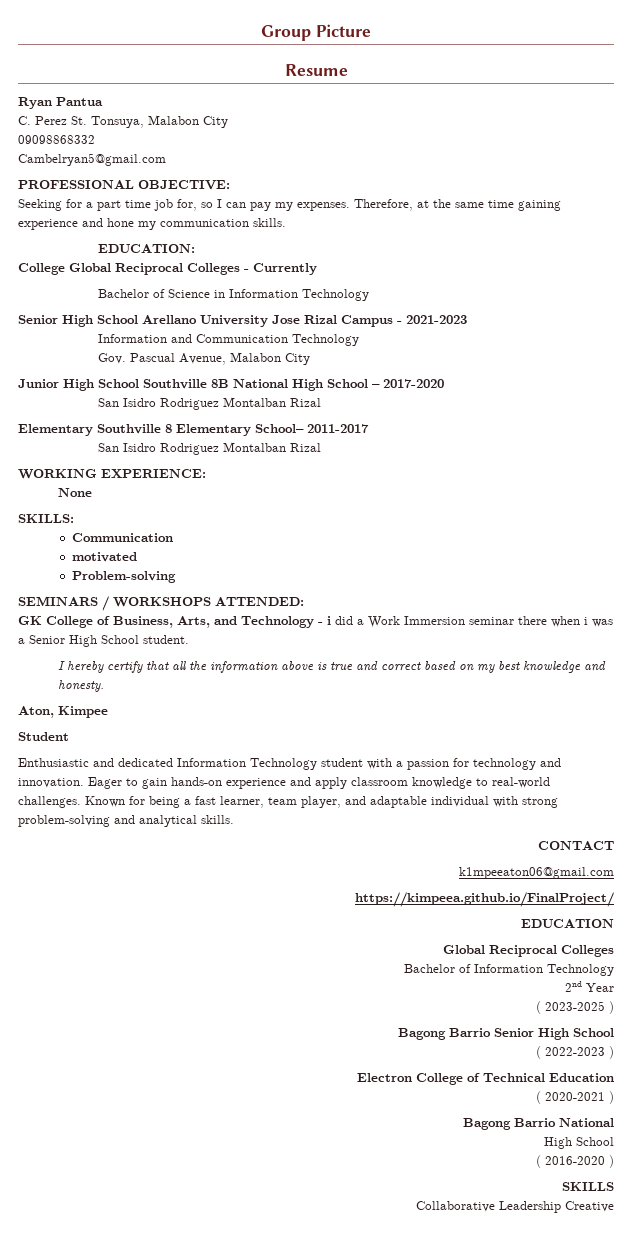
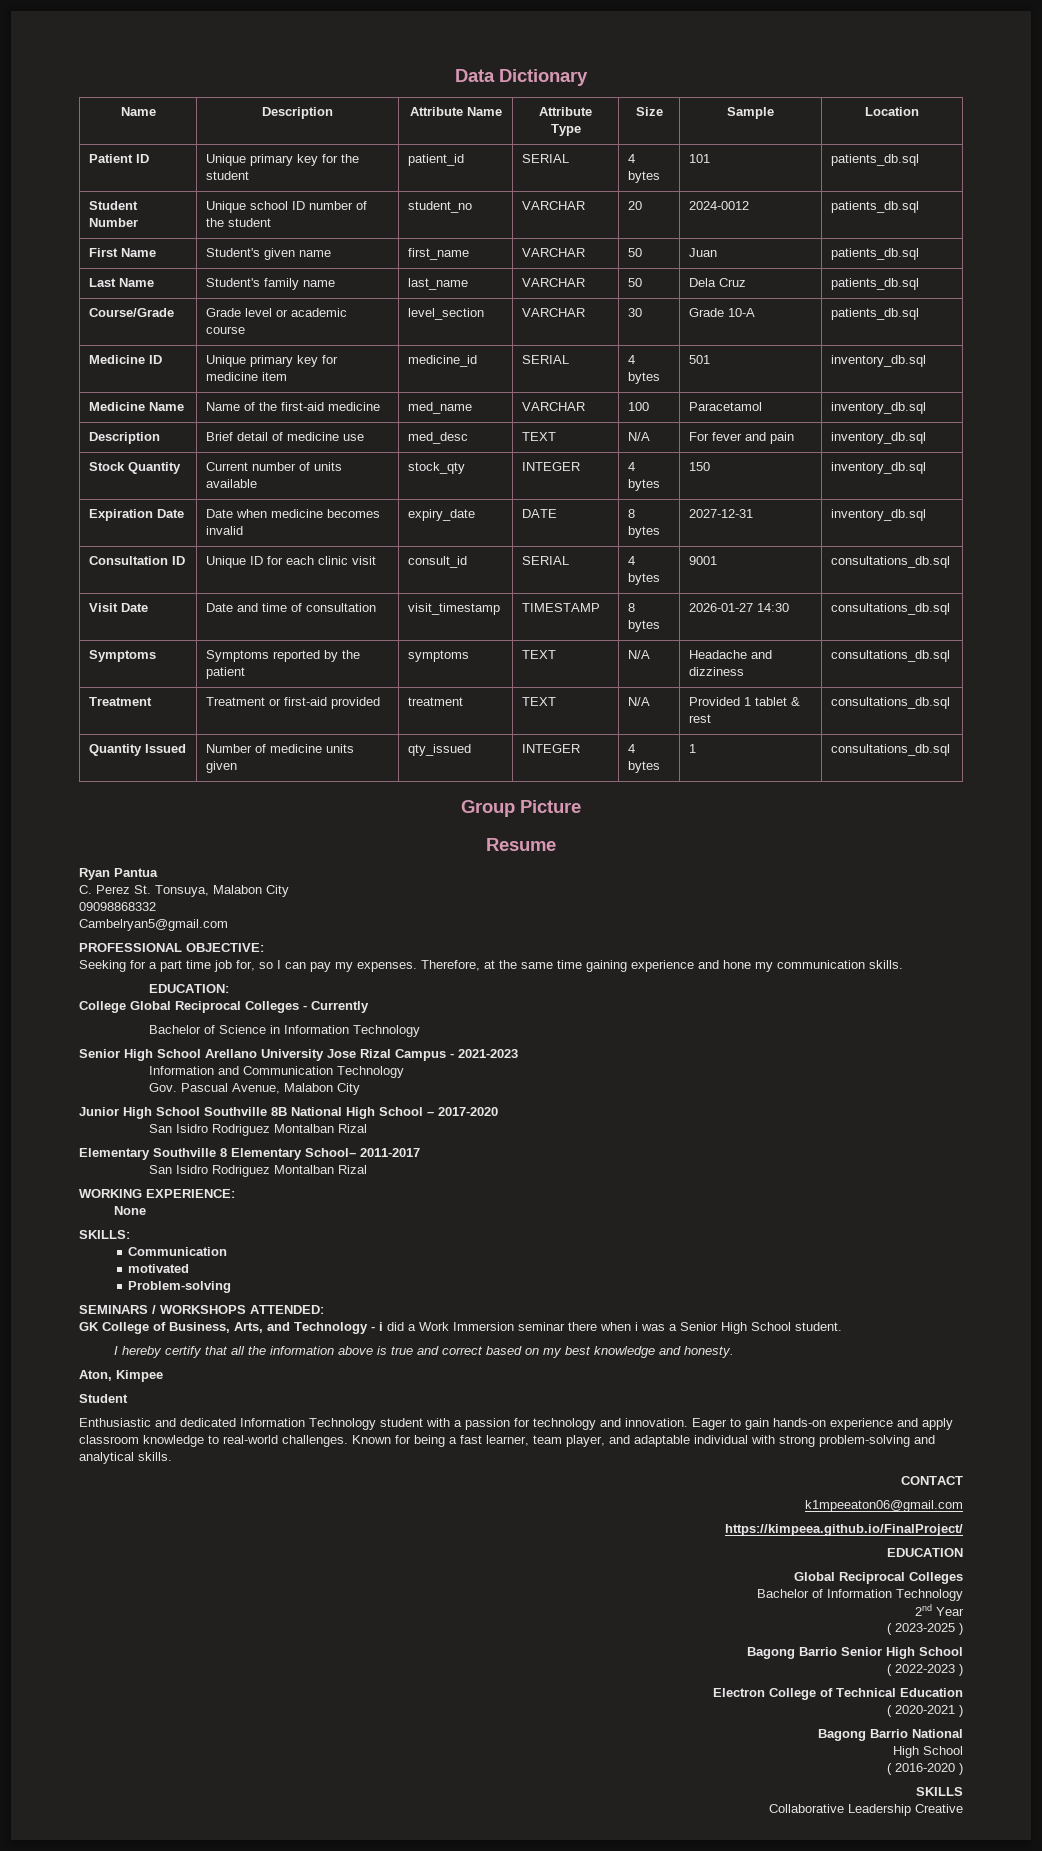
+ Data Dictionary
+ Name | Description | Attribute Name | Attribute Type | Size | Sample | Location
+ Patient ID | Unique primary key for the student | patient_id | SERIAL | 4 bytes | 101 | patients_db.sql
+ Student Number | Unique school ID number of the student | student_no | VARCHAR | 20 | 2024-0012 | patients_db.sql
+ First Name | Student's given name | first_name | VARCHAR | 50 | Juan | patients_db.sql
+ Last Name | Student's family name | last_name | VARCHAR | 50 | Dela Cruz | patients_db.sql
+ Course/Grade | Grade level or academic course | level_section | VARCHAR | 30 | Grade 10-A | patients_db.sql
+ Medicine ID | Unique primary key for medicine item | medicine_id | SERIAL | 4 bytes | 501 | inventory_db.sql
+ Medicine Name | Name of the first-aid medicine | med_name | VARCHAR | 100 | Paracetamol | inventory_db.sql
+ Description | Brief detail of medicine use | med_desc | TEXT | N/A | For fever and pain | inventory_db.sql
+ Stock Quantity | Current number of units available | stock_qty | INTEGER | 4 bytes | 150 | inventory_db.sql
+ Expiration Date | Date when medicine becomes invalid | expiry_date | DATE | 8 bytes | 2027-12-31 | inventory_db.sql
+ Consultation ID | Unique ID for each clinic visit | consult_id | SERIAL | 4 bytes | 9001 | consultations_db.sql
+ Visit Date | Date and time of consultation | visit_timestamp | TIMESTAMP | 8 bytes | 2026-01-27 14:30 | consultations_db.sql
+ Symptoms | Symptoms reported by the patient | symptoms | TEXT | N/A | Headache and dizziness | consultations_db.sql
+ Treatment | Treatment or first-aid provided | treatment | TEXT | N/A | Provided 1 tablet & rest | consultations_db.sql
+ Quantity Issued | Number of medicine units given | qty_issued | INTEGER | 4 bytes | 1 | consultations_db.sql

